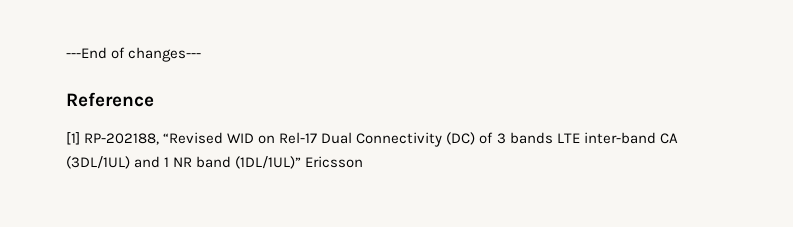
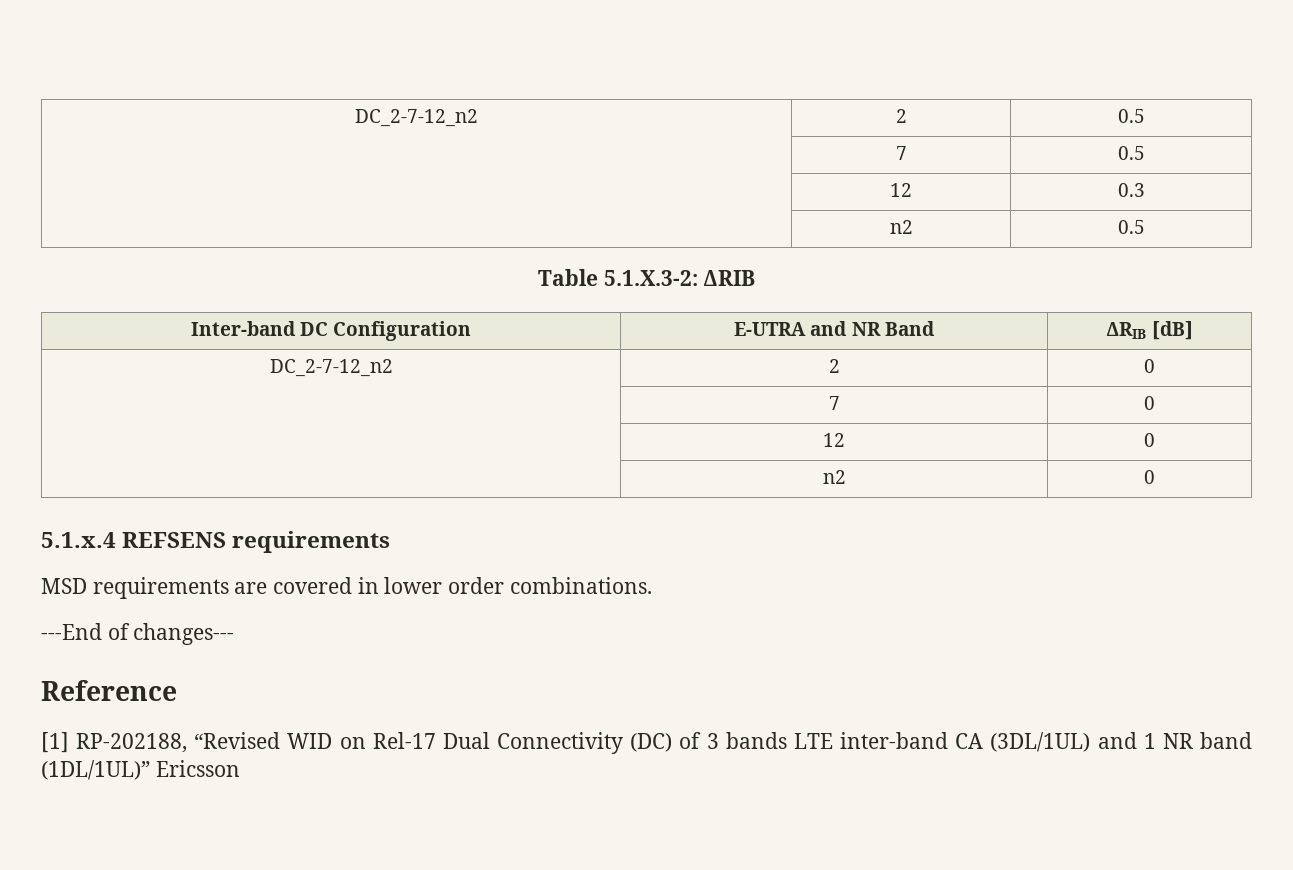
+ DC_2-7-12_n2 | 2 | 0.5
+ | 7 | 0.5
+ | 12 | 0.3
+ | n2 | 0.5
+ Table 5.1.X.3-2: ΔRIB
+ Inter-band DC Configuration | E-UTRA and NR Band | ΔRIB [dB]
+ DC_2-7-12_n2 | 2 | 0
+ | 7 | 0
+ | 12 | 0
+ | n2 | 0
+ 5.1.x.4 REFSENS requirements
+ MSD requirements are covered in lower order combinations.

